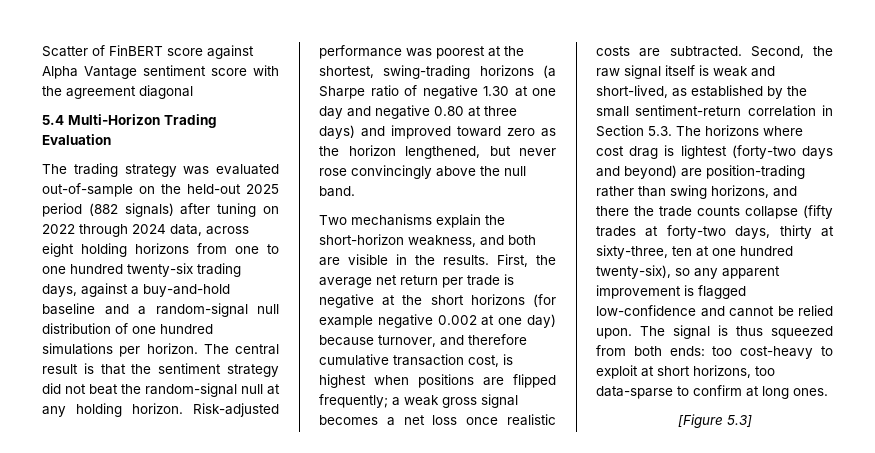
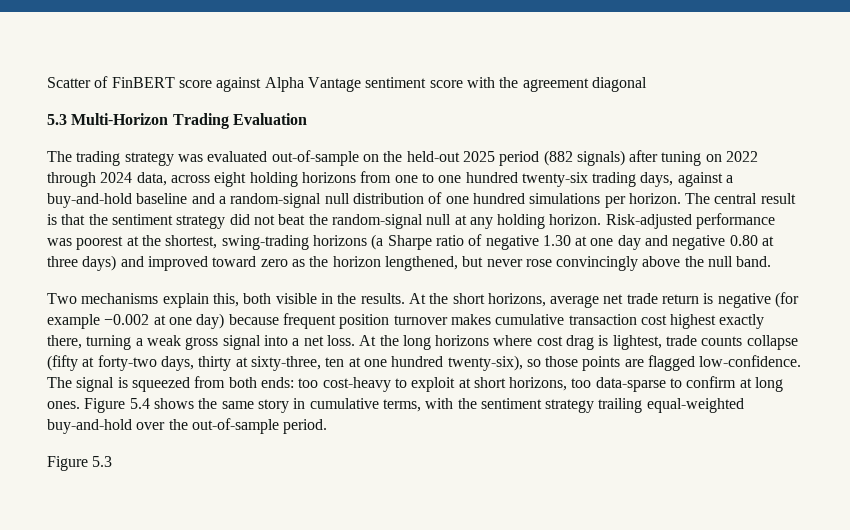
- 5.4 Multi-Horizon Trading Evaluation
+ 5.3 Multi-Horizon Trading Evaluation
- Two mechanisms explain the short-horizon weakness, and both are visible in the results. First, the average net return per trade is negative at the short horizons (for example negative 0.002 at one day) because turnover, and therefore cumulative transaction cost, is highest when positions are flipped frequently; a weak gross signal becomes a net loss once realistic costs are subtracted. Second, the raw signal itself is weak and short-lived, as established by the small sentiment-return correlation in Section 5.3. The horizons where cost drag is lightest (forty-two days and beyond) are position-trading rather than swing horizons, and there the trade counts collapse (fifty trades at forty-two days, thirty at sixty-three, ten at one hundred twenty-six), so any apparent improvement is flagged low-confidence and cannot be relied upon.
+ Two mechanisms explain this, both visible in the results. At the short horizons, average net trade return is negative (for example −0.002 at one day) because frequent position turnover makes cumulative transaction cost highest exactly there, turning a weak gross signal into a net loss. At the long horizons where cost drag is lightest, trade counts collapse (fifty at forty-two days, thirty at sixty-three, ten at one hundred twenty-six), so those points are flagged low-confidence.
- The signal is thus squeezed from both ends: too cost-heavy to exploit at short horizons, too data-sparse to confirm at long ones.
- [Figure 5.3]
+ The signal is squeezed from both ends: too cost-heavy to exploit at short horizons, too data-sparse to confirm at long ones. Figure 5.4 shows the same story in cumulative terms, with the sentiment strategy trailing equal-weighted buy-and-hold over the out-of-sample period.
+ Figure 5.3

